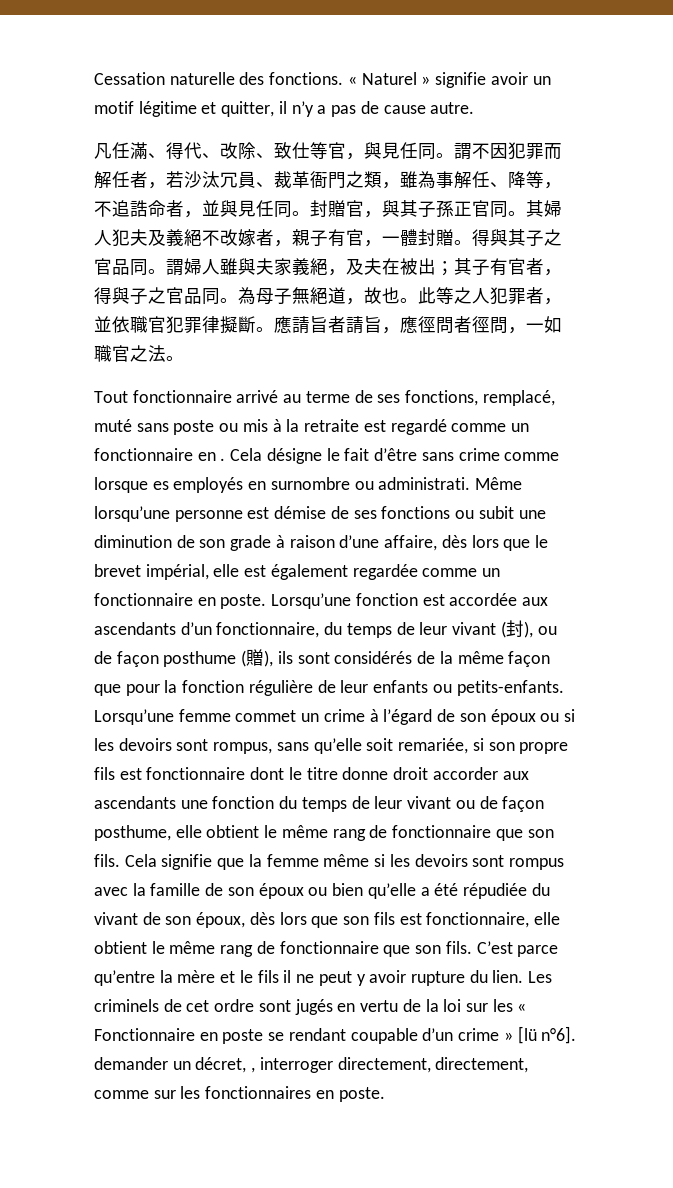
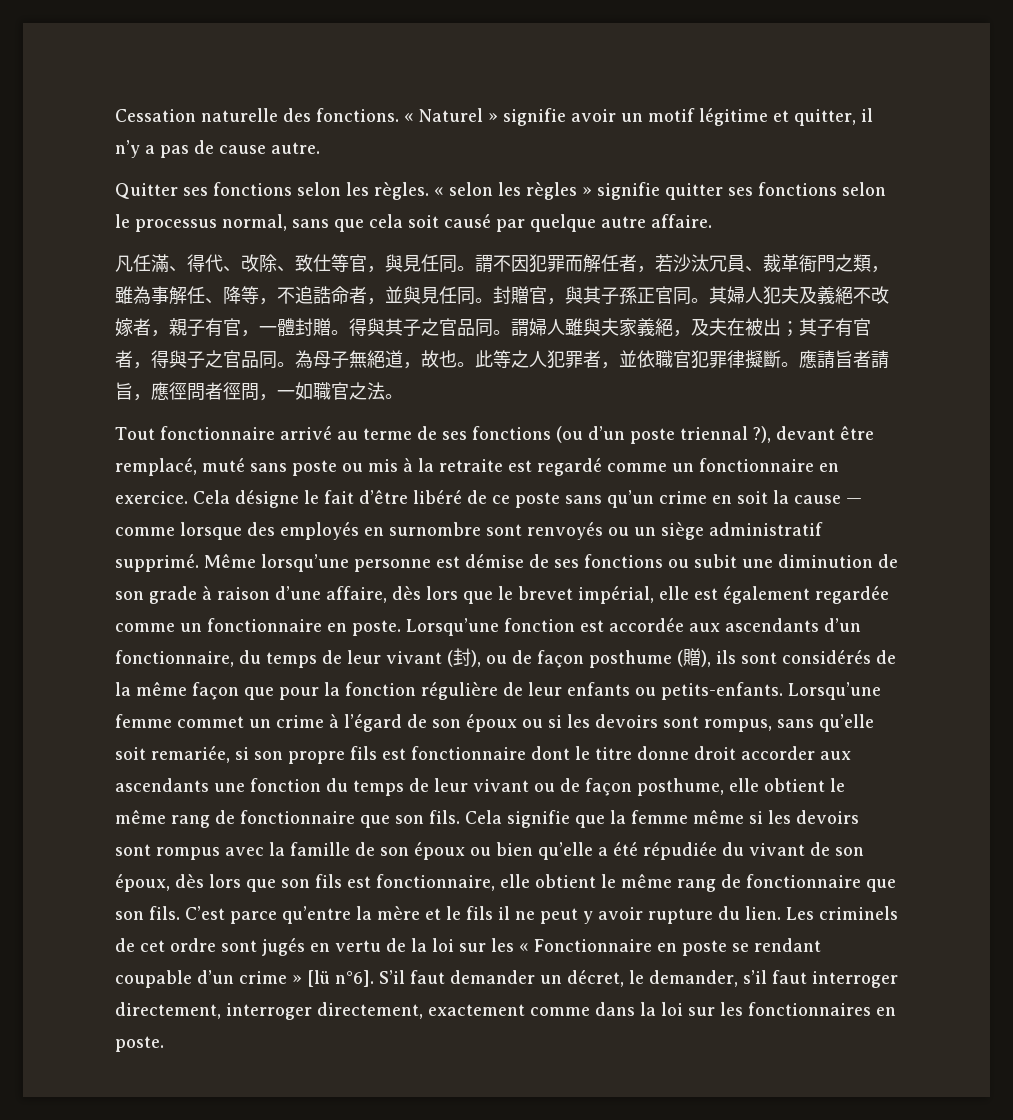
+ Quitter ses fonctions selon les règles. « selon les règles » signifie quitter ses fonctions selon le processus normal, sans que cela soit causé par quelque autre affaire.
- Tout fonctionnaire arrivé au terme de ses fonctions, remplacé, muté sans poste ou mis à la retraite est regardé comme un fonctionnaire en .
+ Tout fonctionnaire arrivé au terme de ses fonctions (ou d’un poste triennal ?), devant être remplacé, muté sans poste ou mis à la retraite est regardé comme un fonctionnaire en exercice.
- Cela désigne le fait d’être sans crime comme lorsque es employés en surnombre ou administrati.
+ Cela désigne le fait d’être libéré de ce poste sans qu’un crime en soit la cause — comme lorsque des employés en surnombre sont renvoyés ou un siège administratif supprimé.
- Les criminels de cet ordre sont jugés en vertu de la loi sur les « Fonctionnaire en poste se rendant coupable d’un crime » [lü n°6]. demander un décret, , interroger directement, directement, comme sur les fonctionnaires en poste.
+ Les criminels de cet ordre sont jugés en vertu de la loi sur les « Fonctionnaire en poste se rendant coupable d’un crime » [lü n°6]. S’il faut demander un décret, le demander, s’il faut interroger directement, interroger directement, exactement comme dans la loi sur les fonctionnaires en poste.

